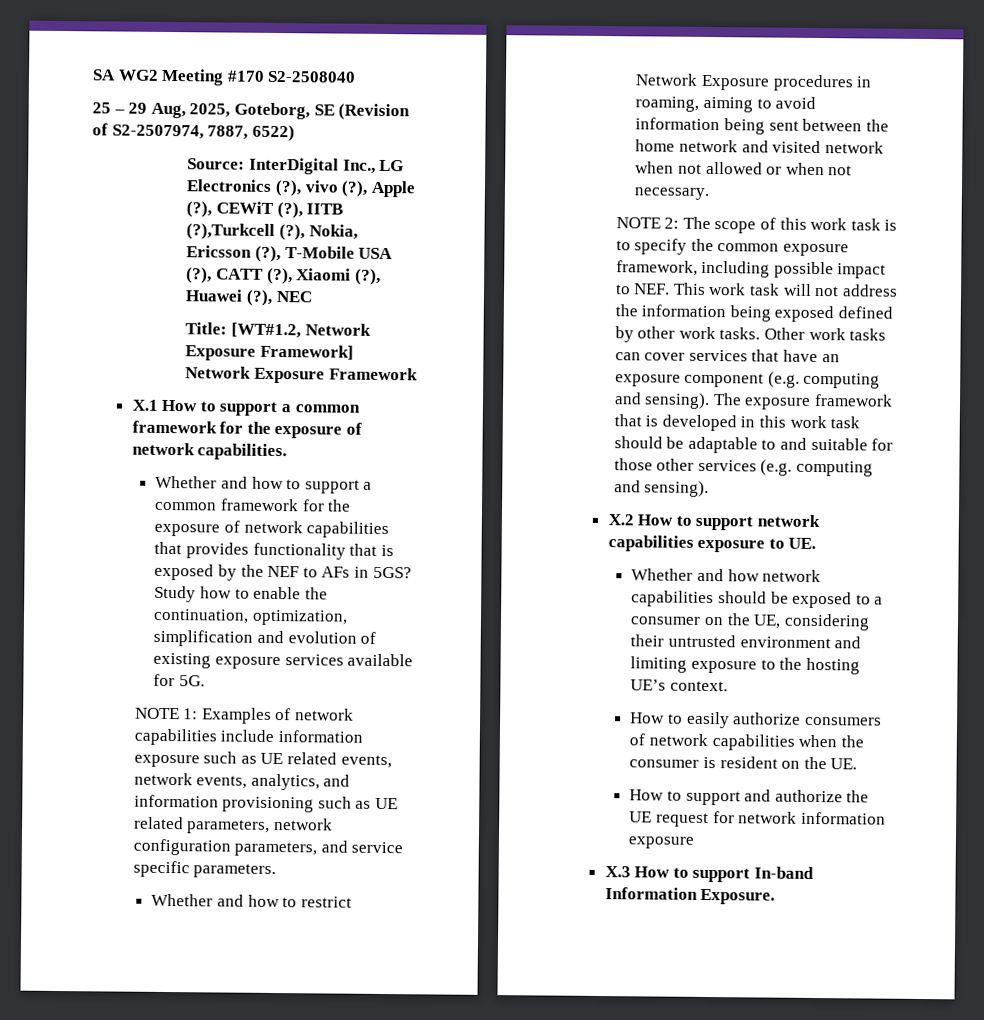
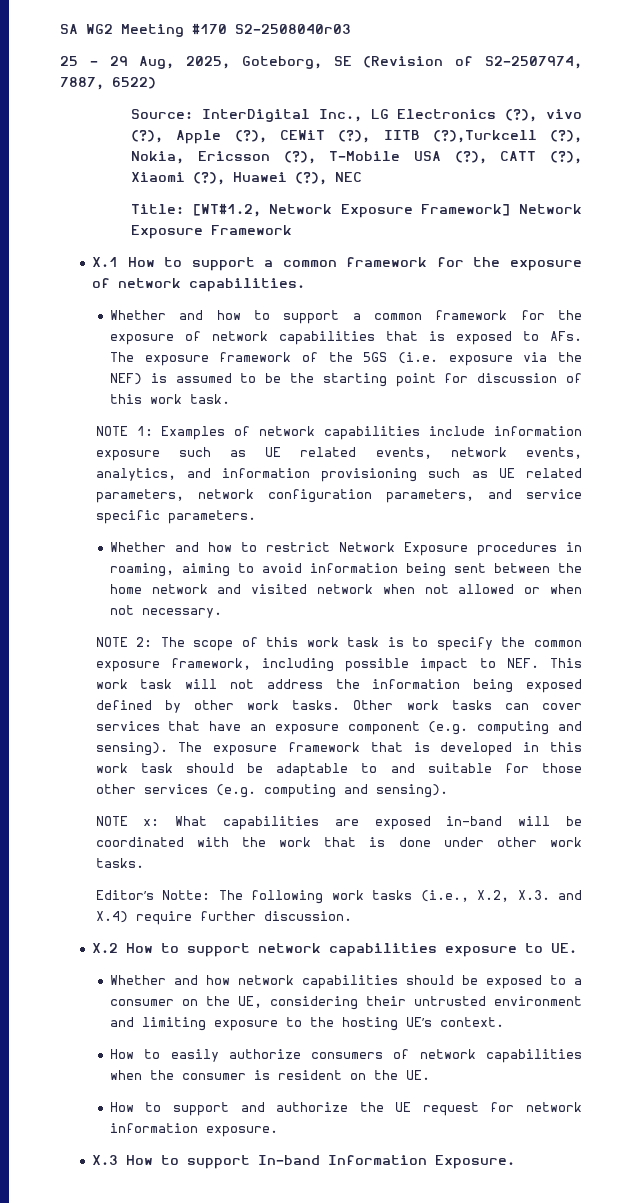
- SA WG2 Meeting #170 S2-2508040
+ SA WG2 Meeting #170 S2-2508040r03
- Whether and how to support a common framework for the exposure of network capabilities that provides functionality that is exposed by the NEF to AFs in 5GS? Study how to enable the continuation, optimization, simplification and evolution of existing exposure services available for 5G.
+ Whether and how to support a common framework for the exposure of network capabilities that is exposed to AFs. The exposure framework of the 5GS (i.e. exposure via the NEF) is assumed to be the starting point for discussion of this work task.
+ NOTE x: What capabilities are exposed in-band will be coordinated with the work that is done under other work tasks.
+ Editor’s Notte: The following work tasks (i.e., X.2, X.3. and X.4) require further discussion.
- How to support and authorize the UE request for network information exposure
+ How to support and authorize the UE request for network information exposure.

